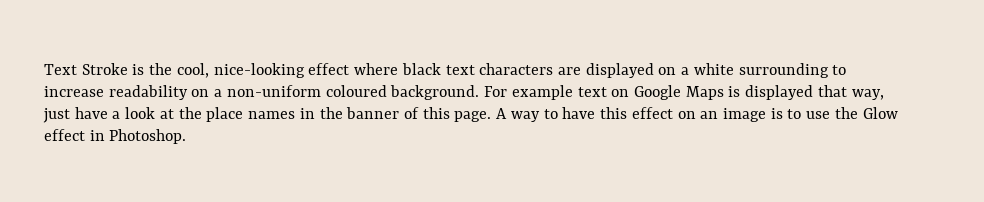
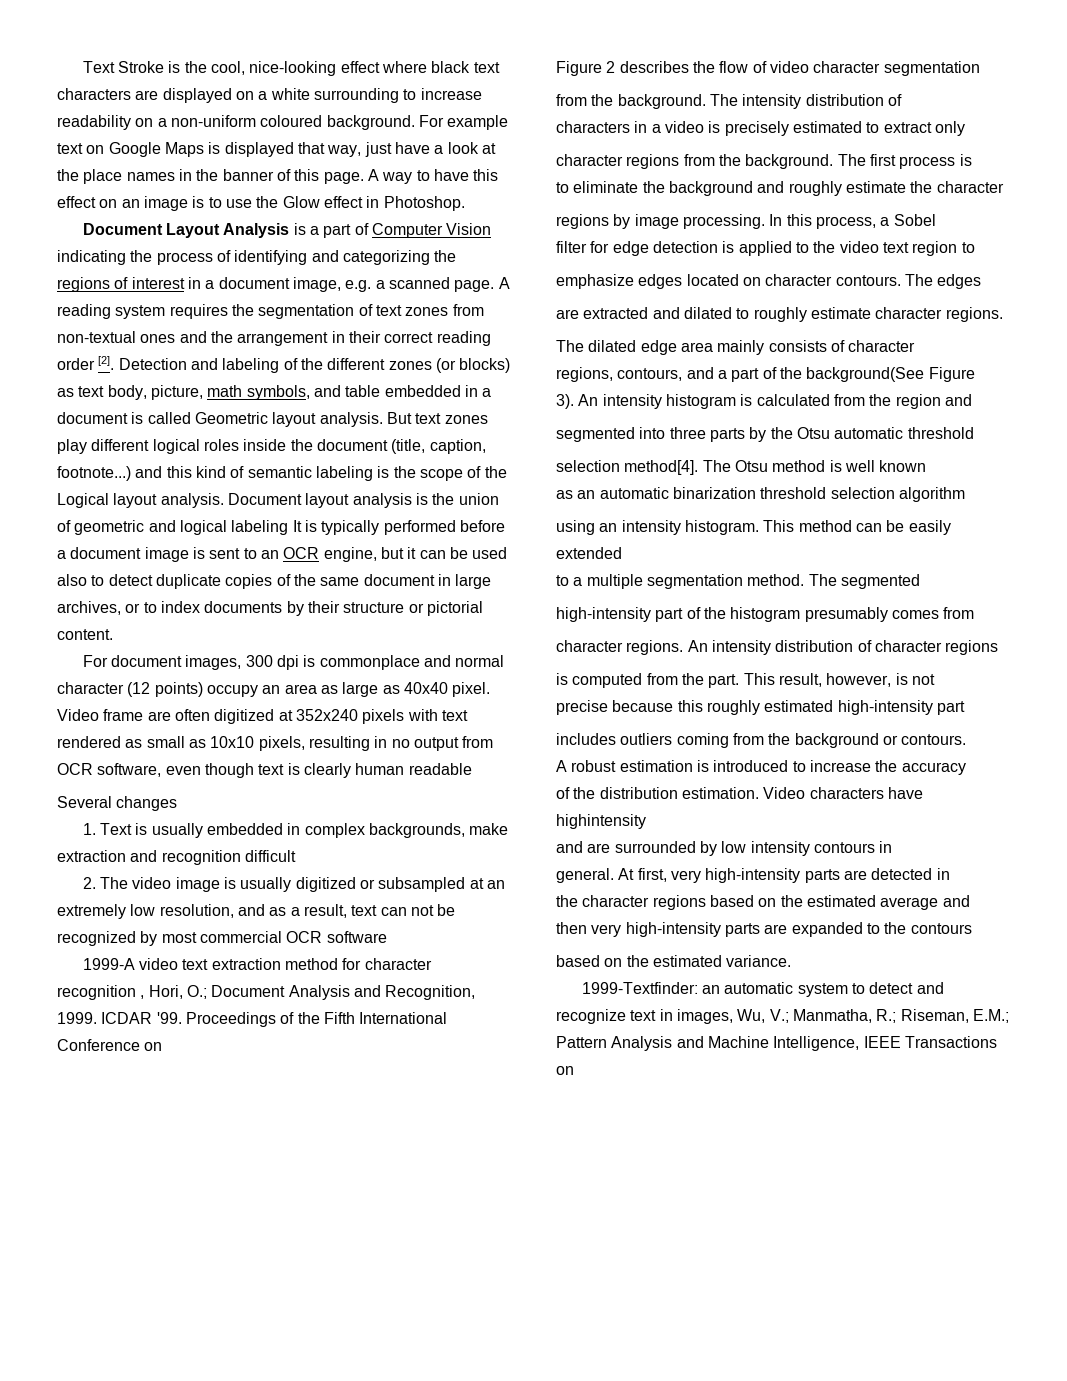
+ Document Layout Analysis is a part of Computer Vision indicating the process of identifying and categorizing the regions of interest in a document image, e.g. a scanned page. A reading system requires the segmentation of text zones from non-textual ones and the arrangement in their correct reading order [2]. Detection and labeling of the different zones (or blocks) as text body, picture, math symbols, and table embedded in a document is called Geometric layout analysis. But text zones play different logical roles inside the document (title, caption, footnote...) and this kind of semantic labeling is the scope of the Logical layout analysis. Document layout analysis is the union of geometric and logical labeling It is typically performed before a document image is sent to an OCR engine, but it can be used also to detect duplicate copies of the same document in large archives, or to index documents by their structure or pictorial content.
+ For document images, 300 dpi is commonplace and normal character (12 points) occupy an area as large as 40x40 pixel. Video frame are often digitized at 352x240 pixels with text rendered as small as 10x10 pixels, resulting in no output from OCR software, even though text is clearly human readable
+ Several changes
+ 1. Text is usually embedded in complex backgrounds, make extraction and recognition difficult
+ 2. The video image is usually digitized or subsampled at an extremely low resolution, and as a result, text can not be recognized by most commercial OCR software
+ 1999-A video text extraction method for character recognition , Hori, O.; Document Analysis and Recognition, 1999. ICDAR '99. Proceedings of the Fifth International Conference on
+ Figure 2 describes the flow of video character segmentation
+ from the background. The intensity distribution of
+ characters in a video is precisely estimated to extract only
+ character regions from the background. The first process is
+ to eliminate the background and roughly estimate the character
+ regions by image processing. In this process, a Sobel
+ filter for edge detection is applied to the video text region to
+ emphasize edges located on character contours. The edges
+ are extracted and dilated to roughly estimate character regions.
+ The dilated edge area mainly consists of character
+ regions, contours, and a part of the background(See Figure
+ 3). An intensity histogram is calculated from the region and
+ segmented into three parts by the Otsu automatic threshold
+ selection method[4]. The Otsu method is well known
+ as an automatic binarization threshold selection algorithm
+ using an intensity histogram. This method can be easily extended
+ to a multiple segmentation method. The segmented
+ high-intensity part of the histogram presumably comes from
+ character regions. An intensity distribution of character regions
+ is computed from the part. This result, however, is not
+ precise because this roughly estimated high-intensity part
+ includes outliers coming from the background or contours.
+ A robust estimation is introduced to increase the accuracy
+ of the distribution estimation. Video characters have highintensity
+ and are surrounded by low intensity contours in
+ general. At first, very high-intensity parts are detected in
+ the character regions based on the estimated average and
+ then very high-intensity parts are expanded to the contours
+ based on the estimated variance.
+ 1999-Textfinder: an automatic system to detect and recognize text in images, Wu, V.; Manmatha, R.; Riseman, E.M.; Pattern Analysis and Machine Intelligence, IEEE Transactions on

